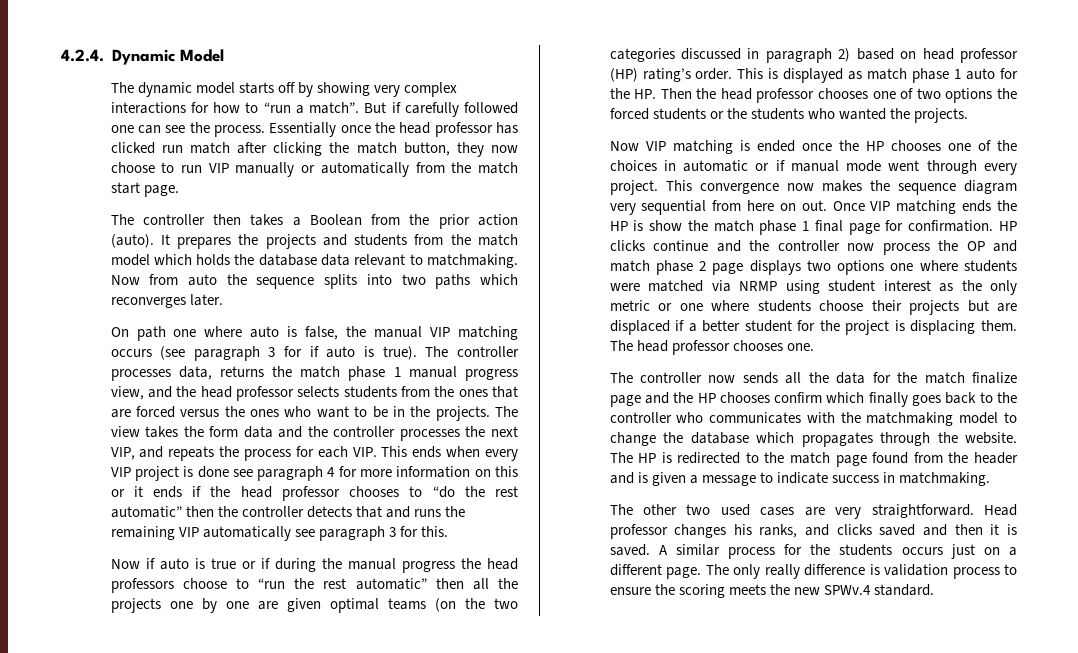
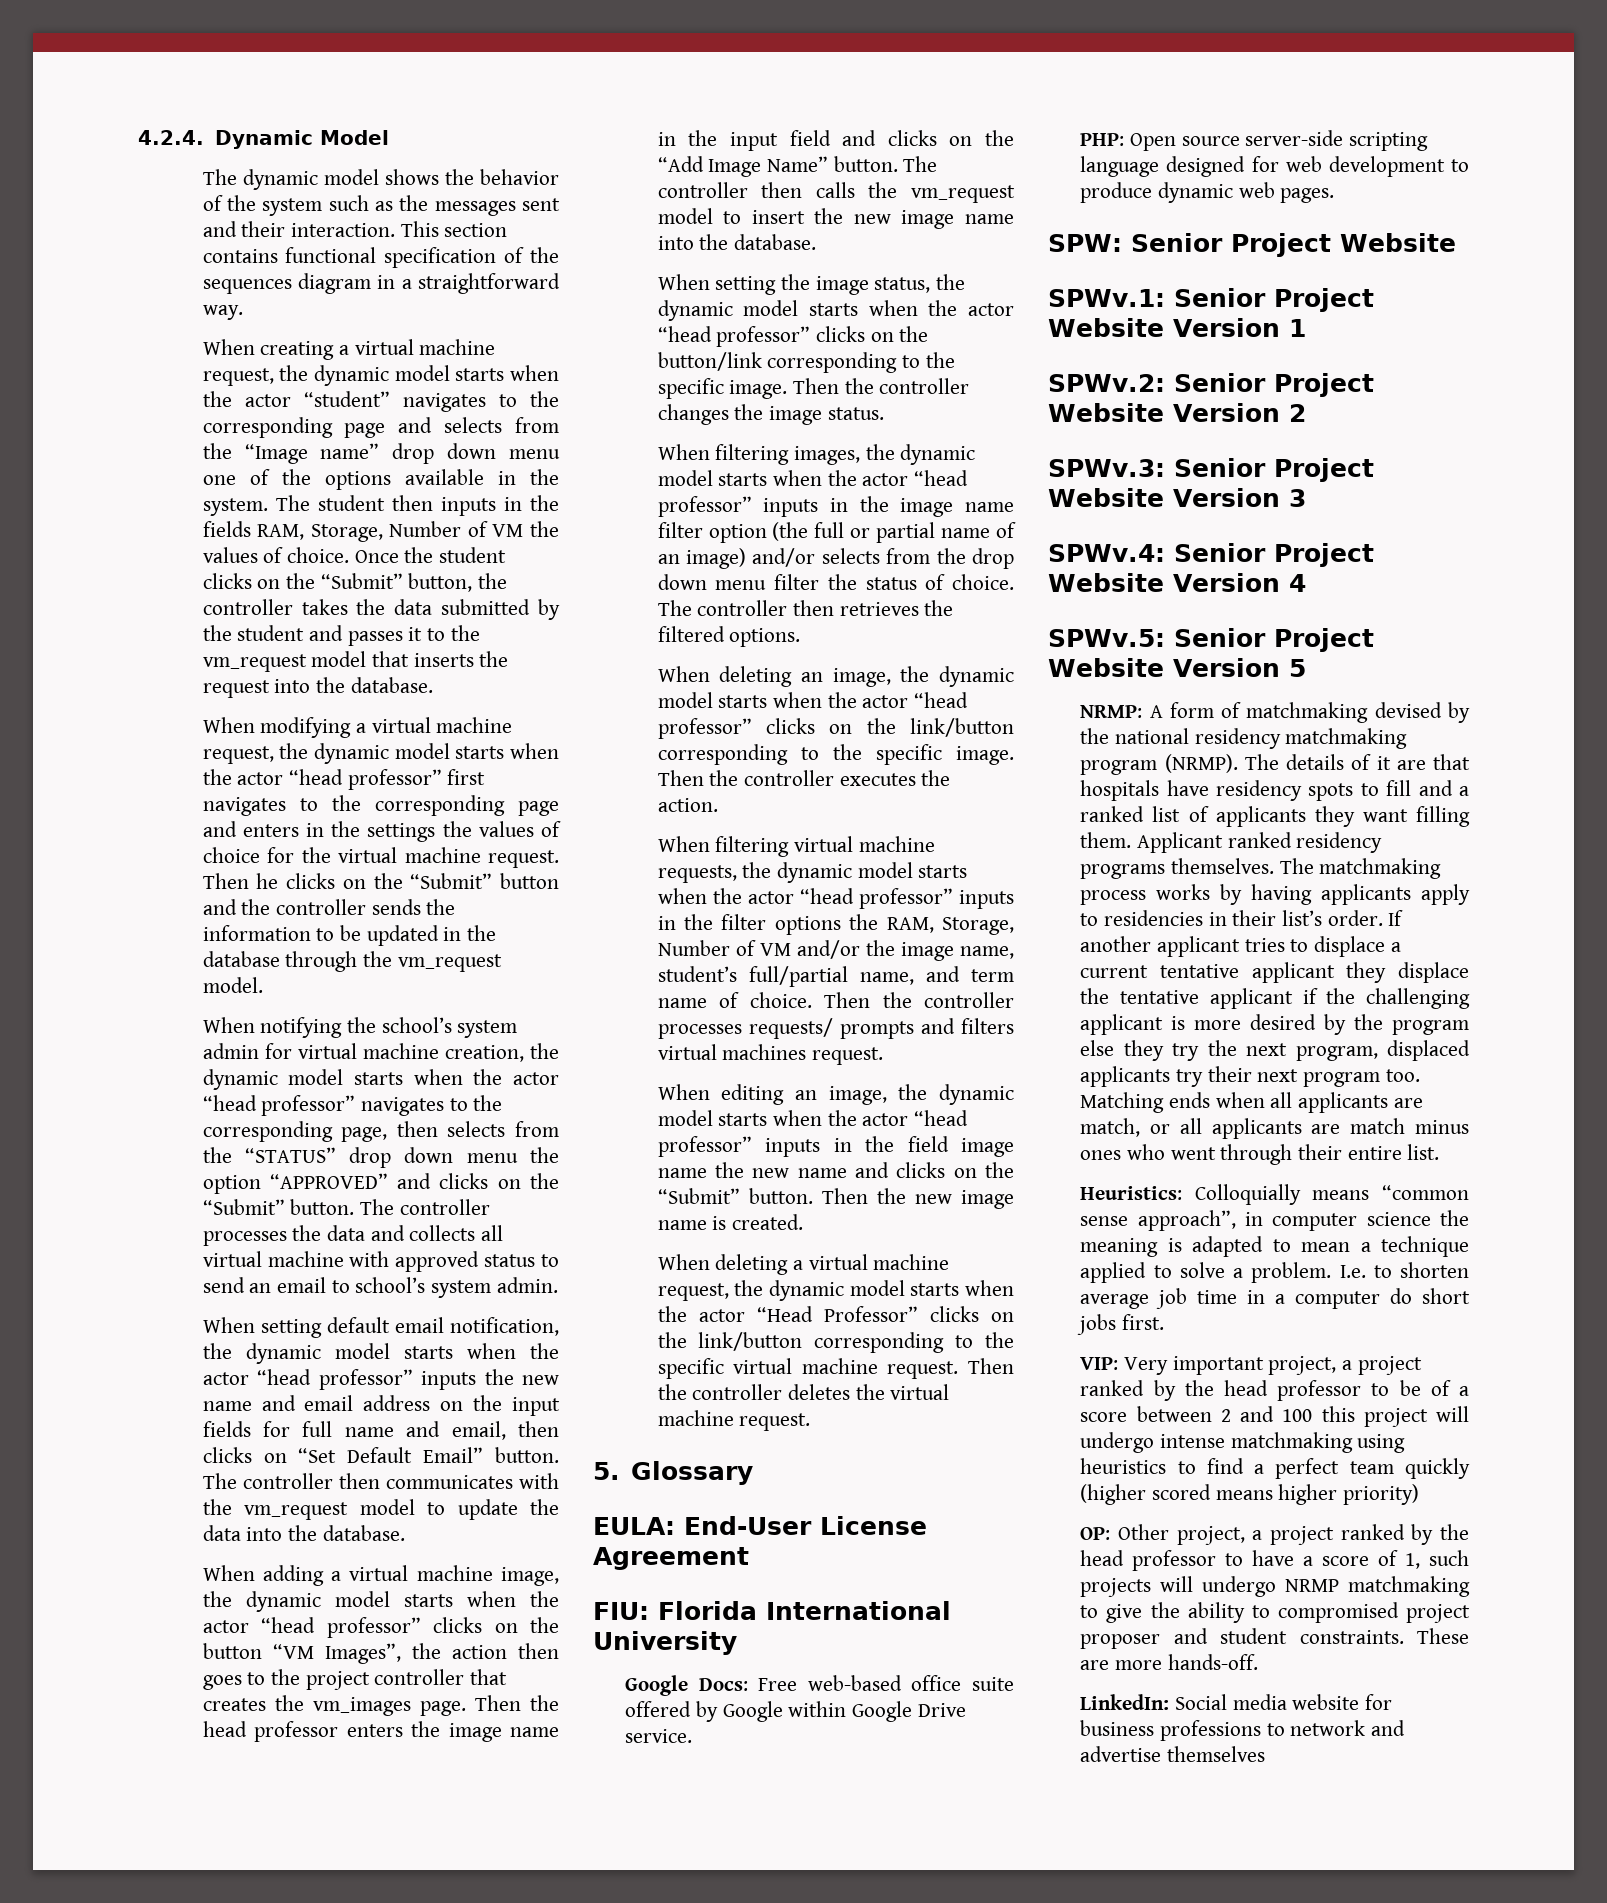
- The dynamic model starts off by showing very complex interactions for how to “run a match”. But if carefully followed one can see the process. Essentially once the head professor has clicked run match after clicking the match button, they now choose to run VIP manually or automatically from the match start page.
- The controller then takes a Boolean from the prior action (auto). It prepares the projects and students from the match model which holds the database data relevant to matchmaking. Now from auto the sequence splits into two paths which reconverges later.
- On path one where auto is false, the manual VIP matching occurs (see paragraph 3 for if auto is true). The controller processes data, returns the match phase 1 manual progress view, and the head professor selects students from the ones that are forced versus the ones who want to be in the projects. The view takes the form data and the controller processes the next VIP, and repeats the process for each VIP. This ends when every VIP project is done see paragraph 4 for more information on this or it ends if the head professor chooses to “do the rest automatic” then the controller detects that and runs the remaining VIP automatically see paragraph 3 for this.
- Now if auto is true or if during the manual progress the head professors choose to “run the rest automatic” then all the projects one by one are given optimal teams (on the two categories discussed in paragraph 2) based on head professor (HP) rating’s order. This is displayed as match phase 1 auto for the HP. Then the head professor chooses one of two options the forced students or the students who wanted the projects.
- Now VIP matching is ended once the HP chooses one of the choices in automatic or if manual mode went through every project. This convergence now makes the sequence diagram very sequential from here on out. Once VIP matching ends the HP is show the match phase 1 final page for confirmation. HP clicks continue and the controller now process the OP and match phase 2 page displays two options one where students were matched via NRMP using student interest as the only metric or one where students choose their projects but are displaced if a better student for the project is displacing them. The head professor chooses one.
- The controller now sends all the data for the match finalize page and the HP chooses confirm which finally goes back to the controller who communicates with the matchmaking model to change the database which propagates through the website. The HP is redirected to the match page found from the header and is given a message to indicate success in matchmaking.
- The other two used cases are very straightforward. Head professor changes his ranks, and clicks saved and then it is saved. A similar process for the students occurs just on a different page. The only really difference is validation process to ensure the scoring meets the new SPWv.4 standard.
+ The dynamic model shows the behavior of the system such as the messages sent and their interaction. This section contains functional specification of the sequences diagram in a straightforward way.
+ When creating a virtual machine request, the dynamic model starts when the actor “student” navigates to the corresponding page and selects from the “Image name” drop down menu one of the options available in the system. The student then inputs in the fields RAM, Storage, Number of VM the values of choice. Once the student clicks on the “Submit” button, the controller takes the data submitted by the student and passes it to the vm_request model that inserts the request into the database.
+ When modifying a virtual machine request, the dynamic model starts when the actor “head professor” first navigates to the corresponding page and enters in the settings the values of choice for the virtual machine request. Then he clicks on the “Submit” button and the controller sends the information to be updated in the database through the vm_request model.
+ When notifying the school’s system admin for virtual machine creation, the dynamic model starts when the actor “head professor” navigates to the corresponding page, then selects from the “STATUS” drop down menu the option “APPROVED” and clicks on the “Submit” button. The controller processes the data and collects all virtual machine with approved status to send an email to school’s system admin.
+ When setting default email notification, the dynamic model starts when the actor “head professor” inputs the new name and email address on the input fields for full name and email, then clicks on “Set Default Email” button. The controller then communicates with the vm_request model to update the data into the database.
+ When adding a virtual machine image, the dynamic model starts when the actor “head professor” clicks on the button “VM Images”, the action then goes to the project controller that creates the vm_images page. Then the head professor enters the image name in the input field and clicks on the “Add Image Name” button. The controller then calls the vm_request model to insert the new image name into the database.
+ When setting the image status, the dynamic model starts when the actor “head professor” clicks on the button/link corresponding to the specific image. Then the controller changes the image status.
+ When filtering images, the dynamic model starts when the actor “head professor” inputs in the image name filter option (the full or partial name of an image) and/or selects from the drop down menu filter the status of choice. The controller then retrieves the filtered options.
+ When deleting an image, the dynamic model starts when the actor “head professor” clicks on the link/button corresponding to the specific image. Then the controller executes the action.
+ When filtering virtual machine requests, the dynamic model starts when the actor “head professor” inputs in the filter options the RAM, Storage, Number of VM and/or the image name, student’s full/partial name, and term name of choice. Then the controller processes requests/ prompts and filters virtual machines request.
+ When editing an image, the dynamic model starts when the actor “head professor” inputs in the field image name the new name and clicks on the “Submit” button. Then the new image name is created.
+ When deleting a virtual machine request, the dynamic model starts when the actor “Head Professor” clicks on the link/button corresponding to the specific virtual machine request. Then the controller deletes the virtual machine request.
+ 5. Glossary
+ EULA: End-User License Agreement
+ FIU: Florida International University
+ Google Docs: Free web-based office suite offered by Google within Google Drive service.
+ PHP: Open source server-side scripting language designed for web development to produce dynamic web pages.
+ SPW: Senior Project Website
+ SPWv.1: Senior Project Website Version 1
+ SPWv.2: Senior Project Website Version 2
+ SPWv.3: Senior Project Website Version 3
+ SPWv.4: Senior Project Website Version 4
+ SPWv.5: Senior Project Website Version 5
+ NRMP: A form of matchmaking devised by the national residency matchmaking program (NRMP). The details of it are that hospitals have residency spots to fill and a ranked list of applicants they want filling them. Applicant ranked residency programs themselves. The matchmaking process works by having applicants apply to residencies in their list’s order. If another applicant tries to displace a current tentative applicant they displace the tentative applicant if the challenging applicant is more desired by the program else they try the next program, displaced applicants try their next program too. Matching ends when all applicants are match, or all applicants are match minus ones who went through their entire list.
+ Heuristics: Colloquially means “common sense approach”, in computer science the meaning is adapted to mean a technique applied to solve a problem. I.e. to shorten average job time in a computer do short jobs first.
+ VIP: Very important project, a project ranked by the head professor to be of a score between 2 and 100 this project will undergo intense matchmaking using heuristics to find a perfect team quickly (higher scored means higher priority)
+ OP: Other project, a project ranked by the head professor to have a score of 1, such projects will undergo NRMP matchmaking to give the ability to compromised project proposer and student constraints. These are more hands-off.
+ LinkedIn: Social media website for business professions to network and advertise themselves

